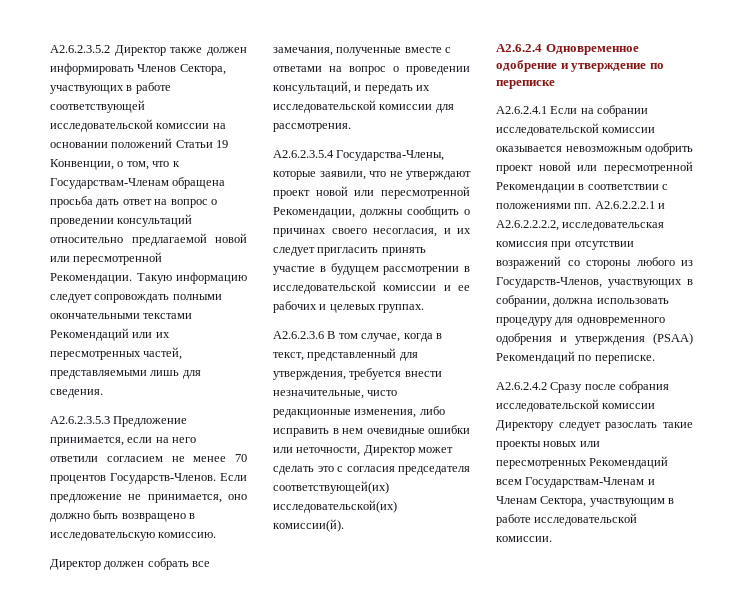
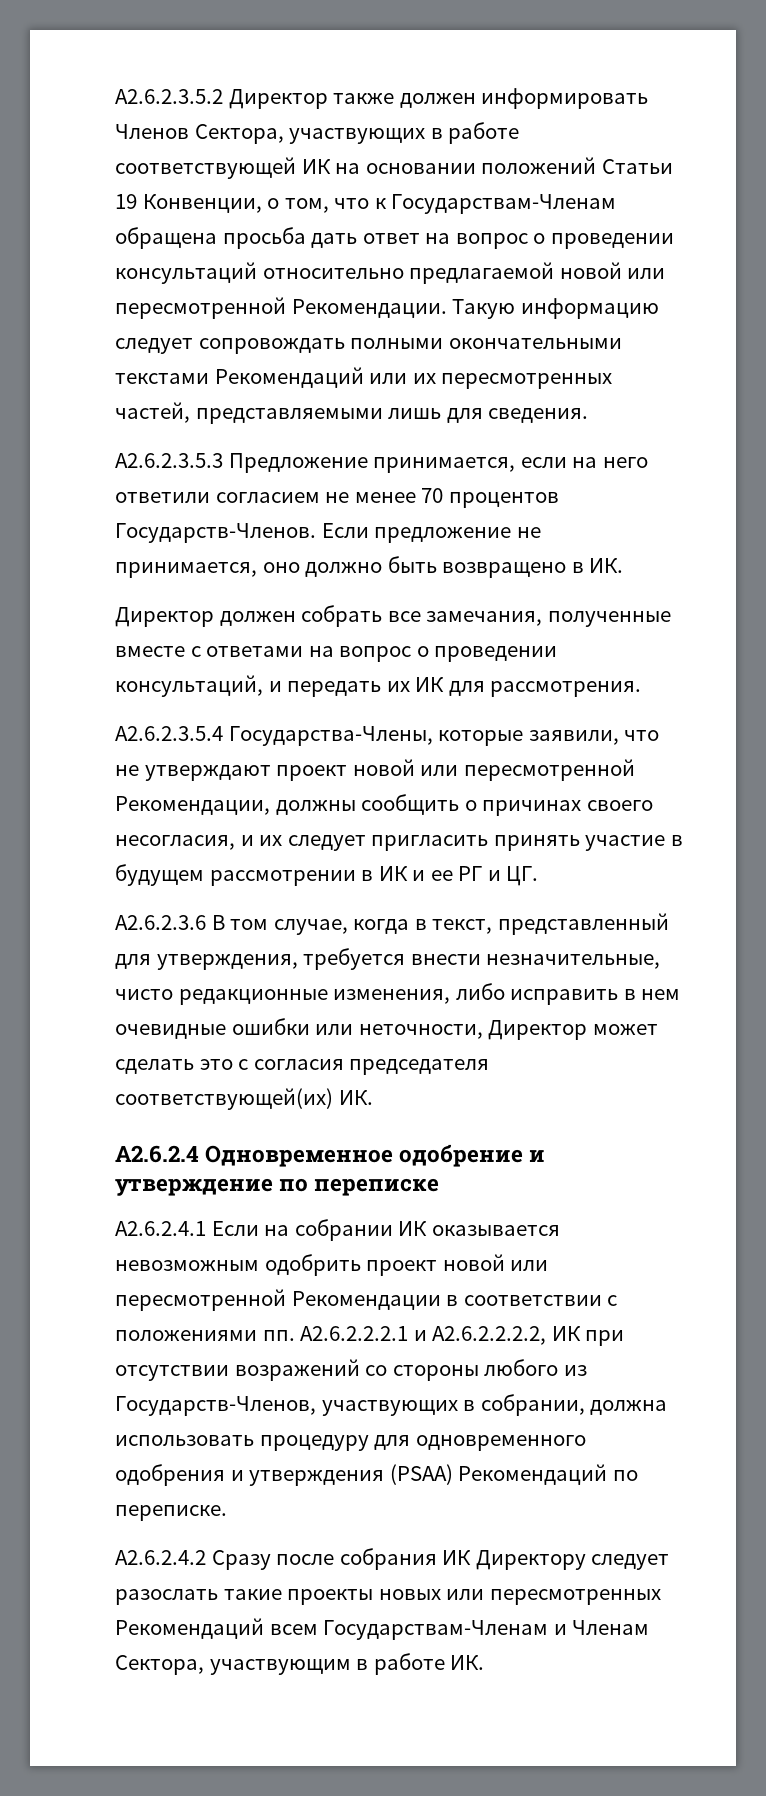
- А2.6.2.3.5.2 Директор также должен информировать Членов Сектора, участвующих в работе соответствующей исследовательской комиссии на основании положений Статьи 19 Конвенции, о том, что к Государствам-Членам обращена просьба дать ответ на вопрос о проведении консультаций относительно предлагаемой новой или пересмотренной Рекомендации.
+ А2.6.2.3.5.2 Директор также должен информировать Членов Сектора, участвующих в работе соответствующей ИК на основании положений Статьи 19 Конвенции, о том, что к Государствам-Членам обращена просьба дать ответ на вопрос о проведении консультаций относительно предлагаемой новой или пересмотренной Рекомендации.
- Если предложение не принимается, оно должно быть возвращено в исследовательскую комиссию.
+ Если предложение не принимается, оно должно быть возвращено в ИК.
- Директор должен собрать все замечания, полученные вместе с ответами на вопрос о проведении консультаций, и передать их исследовательской комиссии для рассмотрения.
+ Директор должен собрать все замечания, полученные вместе с ответами на вопрос о проведении консультаций, и передать их ИК для рассмотрения.
- А2.6.2.3.5.4 Государства-Члены, которые заявили, что не утверждают проект новой или пересмотренной Рекомендации, должны сообщить о причинах своего несогласия, и их следует пригласить принять участие в будущем рассмотрении в исследовательской комиссии и ее рабочих и целевых группах.
+ А2.6.2.3.5.4 Государства-Члены, которые заявили, что не утверждают проект новой или пересмотренной Рекомендации, должны сообщить о причинах своего несогласия, и их следует пригласить принять участие в будущем рассмотрении в ИК и ее РГ и ЦГ.
- А2.6.2.3.6 В том случае, когда в текст, представленный для утверждения, требуется внести незначительные, чисто редакционные изменения, либо исправить в нем очевидные ошибки или неточности, Директор может сделать это с согласия председателя соответствующей(их) исследовательской(их) комиссии(й).
+ А2.6.2.3.6 В том случае, когда в текст, представленный для утверждения, требуется внести незначительные, чисто редакционные изменения, либо исправить в нем очевидные ошибки или неточности, Директор может сделать это с согласия председателя соответствующей(их) ИК.
- А2.6.2.4.1 Если на собрании исследовательской комиссии оказывается невозможным одобрить проект новой или пересмотренной Рекомендации в соответствии с положениями пп. А2.6.2.2.2.1 и А2.6.2.2.2.2, исследовательская комиссия при отсутствии возражений со стороны любого из Государств-Членов, участвующих в собрании, должна использовать процедуру для одновременного одобрения и утверждения (PSAA) Рекомендаций по переписке.
+ А2.6.2.4.1 Если на собрании ИК оказывается невозможным одобрить проект новой или пересмотренной Рекомендации в соответствии с положениями пп. А2.6.2.2.2.1 и А2.6.2.2.2.2, ИК при отсутствии возражений со стороны любого из Государств-Членов, участвующих в собрании, должна использовать процедуру для одновременного одобрения и утверждения (PSAA) Рекомендаций по переписке.
- А2.6.2.4.2 Сразу после собрания исследовательской комиссии Директору следует разослать такие проекты новых или пересмотренных Рекомендаций всем Государствам-Членам и Членам Сектора, участвующим в работе исследовательской комиссии.
+ А2.6.2.4.2 Сразу после собрания ИК Директору следует разослать такие проекты новых или пересмотренных Рекомендаций всем Государствам-Членам и Членам Сектора, участвующим в работе ИК.

